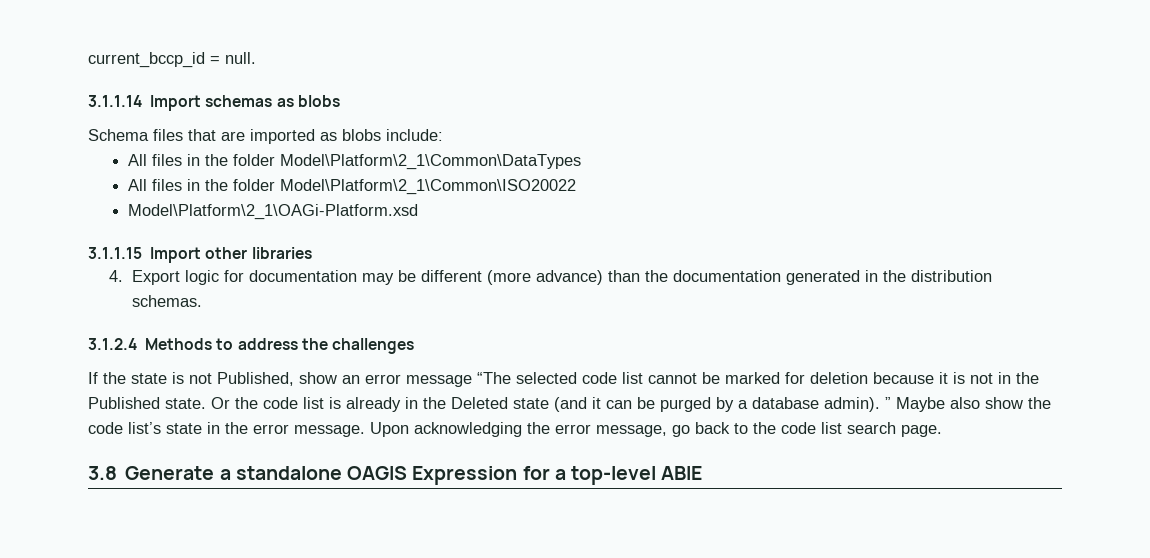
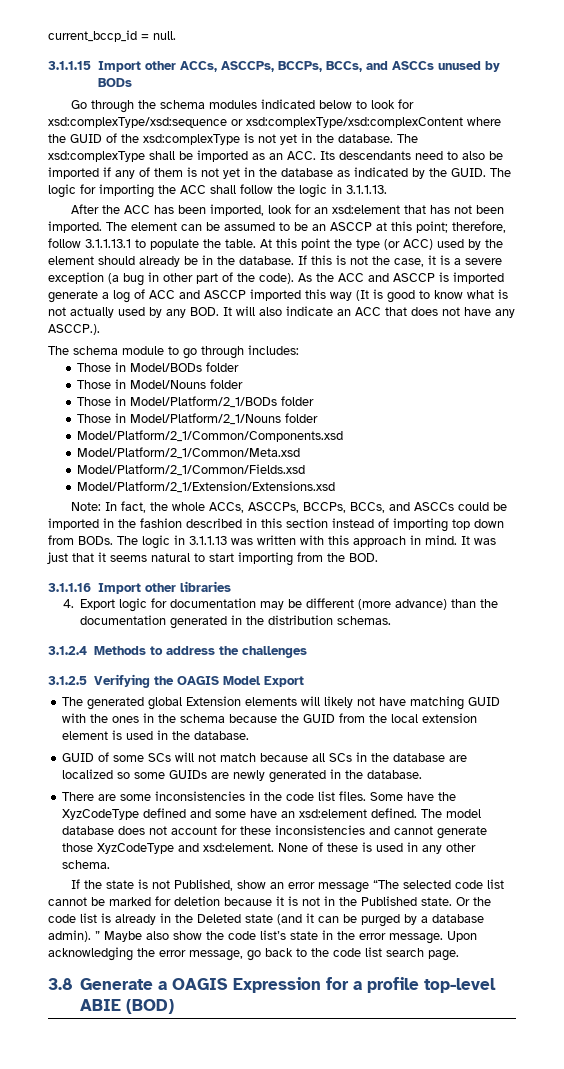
- 3.1.1.14 Import schemas as blobs
- Schema files that are imported as blobs include:
- All files in the folder Model\Platform\2_1\Common\DataTypes
- All files in the folder Model\Platform\2_1\Common\ISO20022
- Model\Platform\2_1\OAGi-Platform.xsd
- 3.1.1.15 Import other libraries
+ 3.1.1.15 Import other ACCs, ASCCPs, BCCPs, BCCs, and ASCCs unused by BODs
+ Go through the schema modules indicated below to look for xsd:complexType/xsd:sequence or xsd:complexType/xsd:complexContent where the GUID of the xsd:complexType is not yet in the database. The xsd:complexType shall be imported as an ACC. Its descendants need to also be imported if any of them is not yet in the database as indicated by the GUID. The logic for importing the ACC shall follow the logic in 3.1.1.13.
+ After the ACC has been imported, look for an xsd:element that has not been imported. The element can be assumed to be an ASCCP at this point; therefore, follow 3.1.1.13.1 to populate the table. At this point the type (or ACC) used by the element should already be in the database. If this is not the case, it is a severe exception (a bug in other part of the code). As the ACC and ASCCP is imported generate a log of ACC and ASCCP imported this way (It is good to know what is not actually used by any BOD. It will also indicate an ACC that does not have any ASCCP.).
+ The schema module to go through includes:
+ Those in Model/BODs folder
+ Those in Model/Nouns folder
+ Those in Model/Platform/2_1/BODs folder
+ Those in Model/Platform/2_1/Nouns folder
+ Model/Platform/2_1/Common/Components.xsd
+ Model/Platform/2_1/Common/Meta.xsd
+ Model/Platform/2_1/Common/Fields.xsd
+ Model/Platform/2_1/Extension/Extensions.xsd
+ Note: In fact, the whole ACCs, ASCCPs, BCCPs, BCCs, and ASCCs could be imported in the fashion described in this section instead of importing top down from BODs. The logic in 3.1.1.13 was written with this approach in mind. It was just that it seems natural to start importing from the BOD.
+ 3.1.1.16 Import other libraries
+ 3.1.2.5 Verifying the OAGIS Model Export
+ The generated global Extension elements will likely not have matching GUID with the ones in the schema because the GUID from the local extension element is used in the database.
+ GUID of some SCs will not match because all SCs in the database are localized so some GUIDs are newly generated in the database.
+ There are some inconsistencies in the code list files. Some have the XyzCodeType defined and some have an xsd:element defined. The model database does not account for these inconsistencies and cannot generate those XyzCodeType and xsd:element. None of these is used in any other schema.
- 3.8 Generate a standalone OAGIS Expression for a top-level ABIE
+ 3.8 Generate a OAGIS Expression for a profile top-level ABIE (BOD)

